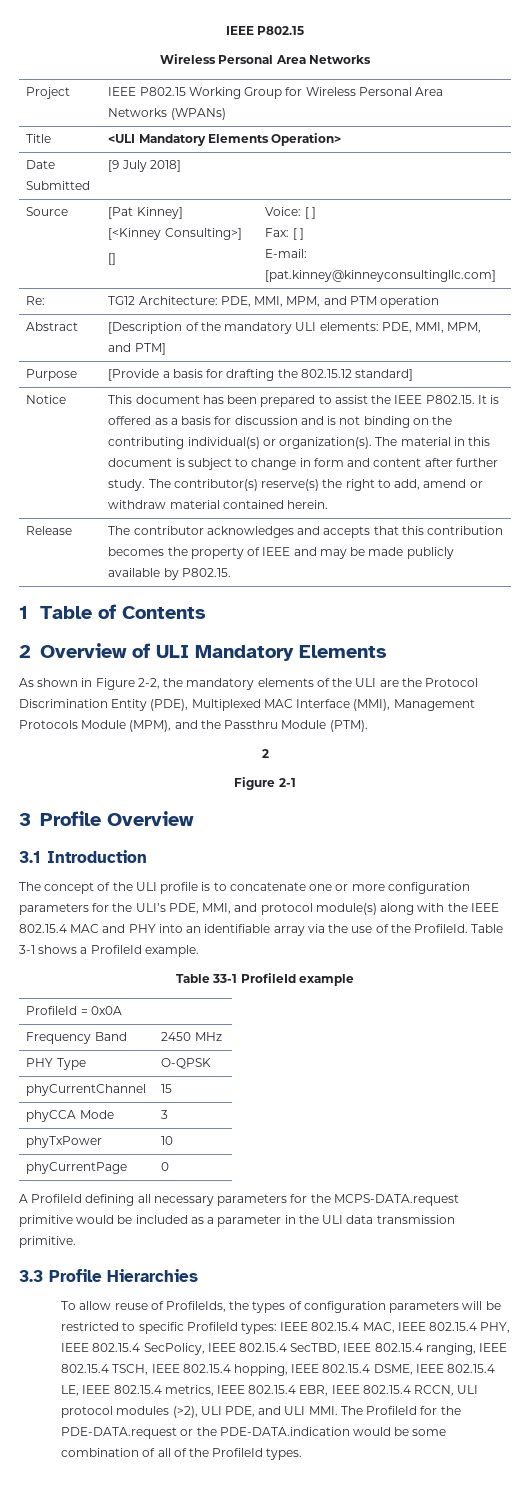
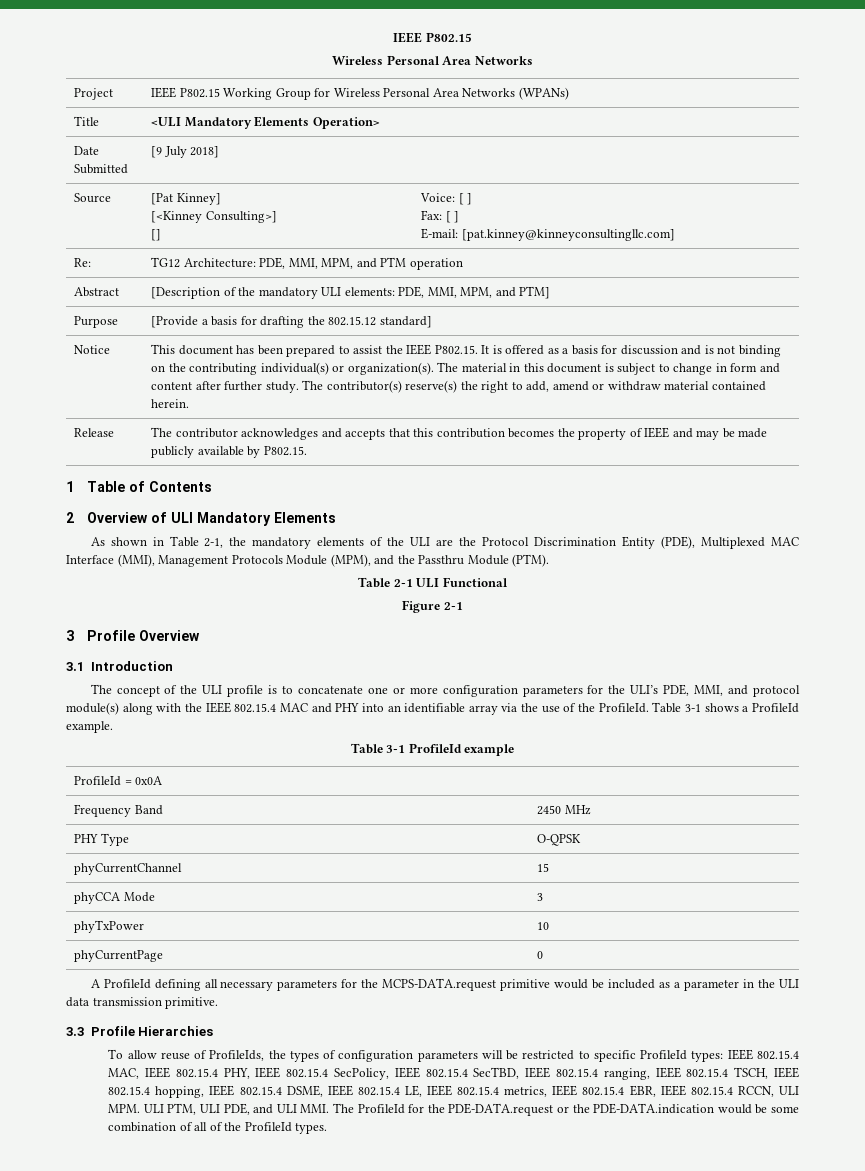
- As shown in Figure 2-2, the mandatory elements of the ULI are the Protocol Discrimination Entity (PDE), Multiplexed MAC Interface (MMI), Management Protocols Module (MPM), and the Passthru Module (PTM).
- 2
+ As shown in Table 2-1, the mandatory elements of the ULI are the Protocol Discrimination Entity (PDE), Multiplexed MAC Interface (MMI), Management Protocols Module (MPM), and the Passthru Module (PTM).
+ Table 2-1 ULI Functional
- Table 33-1 ProfileId example
+ Table 3-1 ProfileId example
- IEEE 802.15.4 MAC, IEEE 802.15.4 PHY, IEEE 802.15.4 SecPolicy, IEEE 802.15.4 SecTBD, IEEE 802.15.4 ranging, IEEE 802.15.4 TSCH, IEEE 802.15.4 hopping, IEEE 802.15.4 DSME, IEEE 802.15.4 LE, IEEE 802.15.4 metrics, IEEE 802.15.4 EBR, IEEE 802.15.4 RCCN, ULI protocol modules (>2), ULI PDE, and ULI MMI. The ProfileId for the PDE-DATA.request or the PDE-DATA.indication would be some combination of all of the ProfileId types.
+ IEEE 802.15.4 MAC, IEEE 802.15.4 PHY, IEEE 802.15.4 SecPolicy, IEEE 802.15.4 SecTBD, IEEE 802.15.4 ranging, IEEE 802.15.4 TSCH, IEEE 802.15.4 hopping, IEEE 802.15.4 DSME, IEEE 802.15.4 LE, IEEE 802.15.4 metrics, IEEE 802.15.4 EBR, IEEE 802.15.4 RCCN, ULI MPM. ULI PTM, ULI PDE, and ULI MMI. The ProfileId for the PDE-DATA.request or the PDE-DATA.indication would be some combination of all of the ProfileId types.

